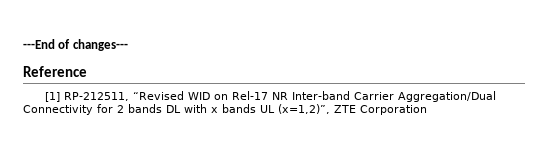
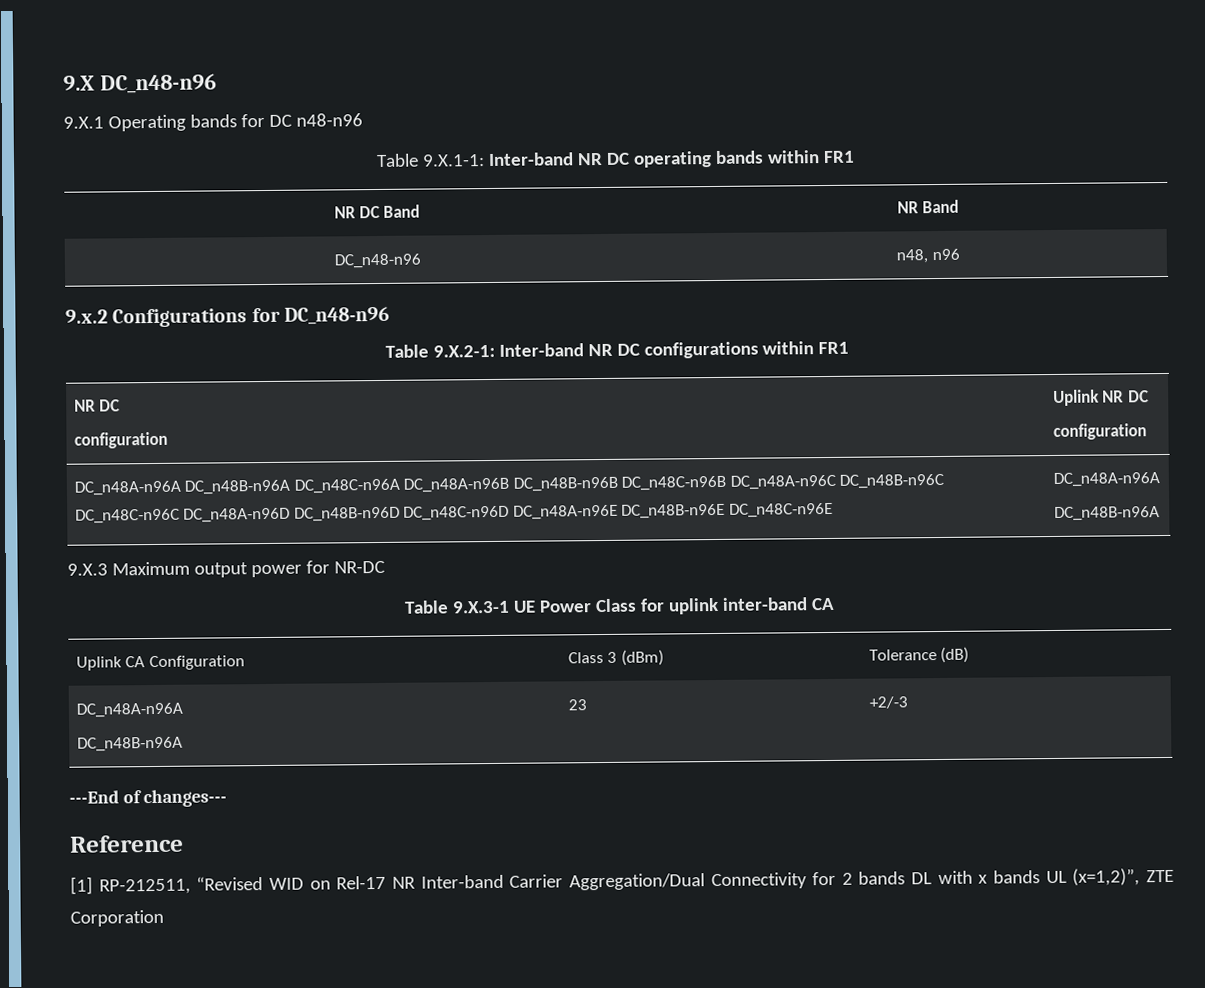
+ 9.X DC_n48-n96
+ 9.X.1 Operating bands for DC n48-n96
+ Table 9.X.1-1: Inter-band NR DC operating bands within FR1
+ NR DC Band | NR Band
+ DC_n48-n96 | n48, n96
+ 9.x.2 Configurations for DC_n48-n96
+ Table 9.X.2-1: Inter-band NR DC configurations within FR1
+ NR DC
+ configuration | Uplink NR DC
+ configuration
+ DC_n48A-n96A DC_n48B-n96A DC_n48C-n96A DC_n48A-n96B DC_n48B-n96B DC_n48C-n96B DC_n48A-n96C DC_n48B-n96C DC_n48C-n96C DC_n48A-n96D DC_n48B-n96D DC_n48C-n96D DC_n48A-n96E DC_n48B-n96E DC_n48C-n96E | DC_n48A-n96A
+ DC_n48B-n96A
+ 9.X.3 Maximum output power for NR-DC
+ Table 9.X.3-1 UE Power Class for uplink inter-band CA
+ Uplink CA Configuration | Class 3 (dBm) | Tolerance (dB)
+ DC_n48A-n96A
+ DC_n48B-n96A | 23 | +2/-3

